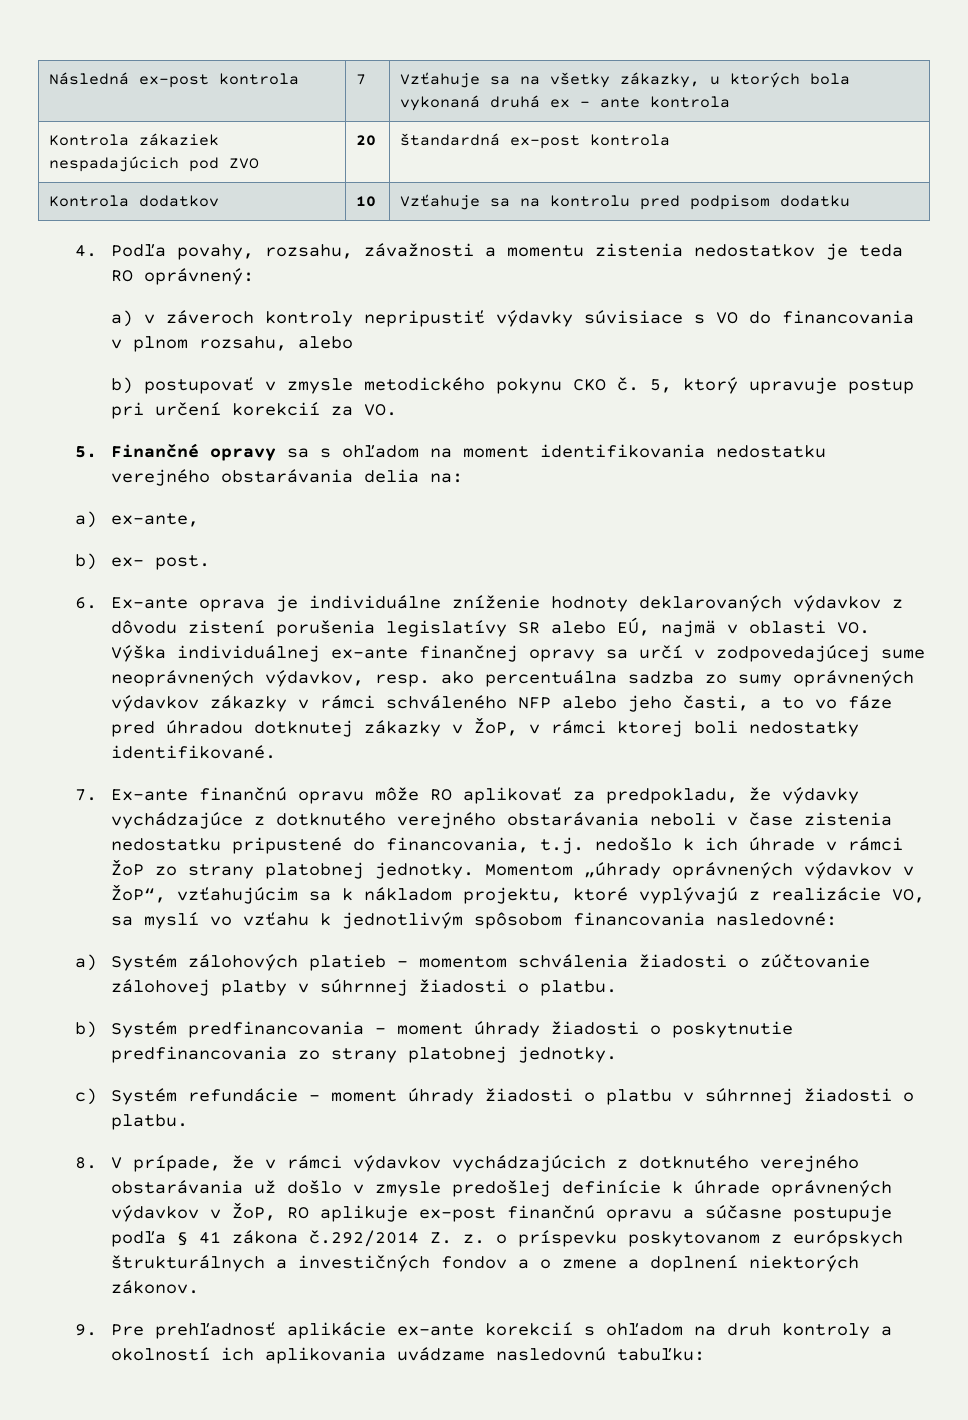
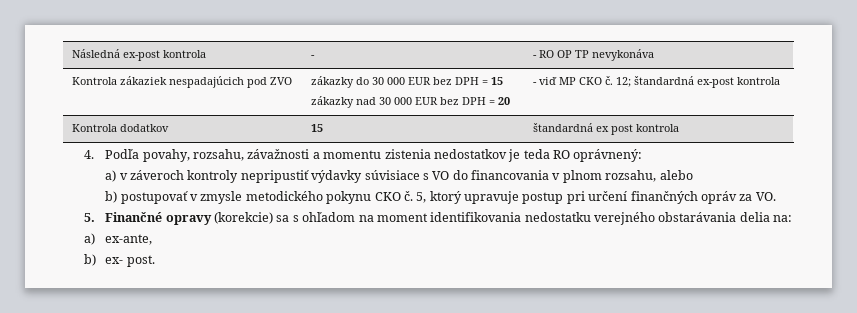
- Následná ex-post kontrola | 7 | Vzťahuje sa na všetky zákazky, u ktorých bola vykonaná druhá ex – ante kontrola
+ Následná ex-post kontrola | - | - RO OP TP nevykonáva
- Kontrola zákaziek nespadajúcich pod ZVO | 20 | štandardná ex-post kontrola
+ Kontrola zákaziek nespadajúcich pod ZVO | zákazky do 30 000 EUR bez DPH = 15
+ zákazky nad 30 000 EUR bez DPH = 20 | - viď MP CKO č. 12; štandardná ex-post kontrola
- Kontrola dodatkov | 10 | Vzťahuje sa na kontrolu pred podpisom dodatku
+ Kontrola dodatkov | 15 | štandardná ex post kontrola
- 5, ktorý upravuje postup pri určení korekcií za VO.
+ 5, ktorý upravuje postup pri určení finančných opráv za VO.
- 5. Finančné opravy sa s ohľadom na moment identifikovania nedostatku verejného obstarávania delia na:
+ 5. Finančné opravy (korekcie) sa s ohľadom na moment identifikovania nedostatku verejného obstarávania delia na:
- 6. Ex-ante oprava je individuálne zníženie hodnoty deklarovaných výdavkov z dôvodu zistení porušenia legislatívy SR alebo EÚ, najmä v oblasti VO. Výška individuálnej ex-ante finančnej opravy sa určí v zodpovedajúcej sume neoprávnených výdavkov, resp. ako percentuálna sadzba zo sumy oprávnených výdavkov zákazky v rámci schváleného NFP alebo jeho časti, a to vo fáze pred úhradou dotknutej zákazky v ŽoP, v rámci ktorej boli nedostatky identifikované.
- 7. Ex-ante finančnú opravu môže RO aplikovať za predpokladu, že výdavky vychádzajúce z dotknutého verejného obstarávania neboli v čase zistenia nedostatku pripustené do financovania, t.j. nedošlo k ich úhrade v rámci ŽoP zo strany platobnej jednotky. Momentom „úhrady oprávnených výdavkov v ŽoP“, vzťahujúcim sa k nákladom projektu, ktoré vyplývajú z realizácie VO, sa myslí vo vzťahu k jednotlivým spôsobom financovania nasledovné:
- a) Systém zálohových platieb – momentom schválenia žiadosti o zúčtovanie zálohovej platby v súhrnnej žiadosti o platbu.
- b) Systém predfinancovania – moment úhrady žiadosti o poskytnutie predfinancovania zo strany platobnej jednotky.
- c) Systém refundácie – moment úhrady žiadosti o platbu v súhrnnej žiadosti o platbu.
- 8. V prípade, že v rámci výdavkov vychádzajúcich z dotknutého verejného obstarávania už došlo v zmysle predošlej definície k úhrade oprávnených výdavkov v ŽoP, RO aplikuje ex-post finančnú opravu a súčasne postupuje podľa § 41 zákona č.292/2014 Z. z. o príspevku poskytovanom z európskych štrukturálnych a investičných fondov a o zmene a doplnení niektorých zákonov.
- 9. Pre prehľadnosť aplikácie ex-ante korekcií s ohľadom na druh kontroly a okolností ich aplikovania uvádzame nasledovnú tabuľku:

